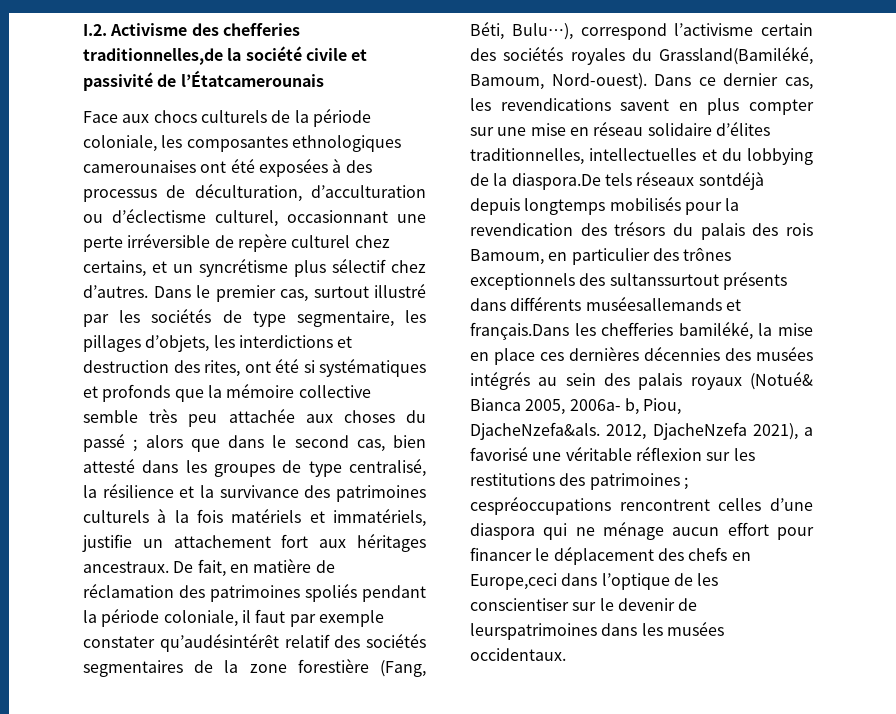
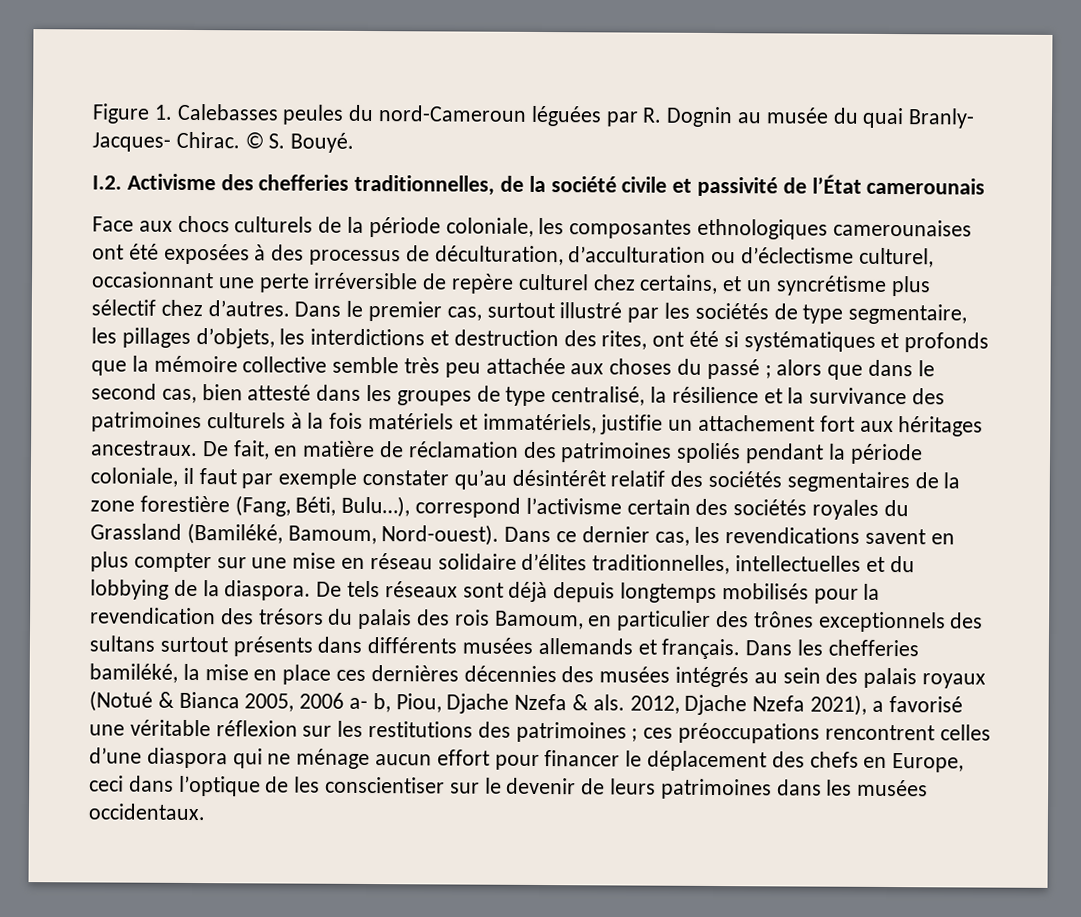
+ Figure 1. Calebasses peules du nord-Cameroun léguées par R. Dognin au musée du quai Branly- Jacques- Chirac. © S. Bouyé.
- I.2. Activisme des chefferies traditionnelles,de la société civile et passivité de l’Étatcamerounais
+ I.2. Activisme des chefferies traditionnelles, de la société civile et passivité de l’État camerounais
- De fait, en matière de réclamation des patrimoines spoliés pendant la période coloniale, il faut par exemple constater qu’audésintérêt relatif des sociétés segmentaires de la zone forestière (Fang, Béti, Bulu…), correspond l’activisme certain des sociétés royales du Grassland(Bamiléké, Bamoum, Nord-ouest).
+ De fait, en matière de réclamation des patrimoines spoliés pendant la période coloniale, il faut par exemple constater qu’au désintérêt relatif des sociétés segmentaires de la zone forestière (Fang, Béti, Bulu…), correspond l’activisme certain des sociétés royales du Grassland (Bamiléké, Bamoum, Nord-ouest).
- Dans ce dernier cas, les revendications savent en plus compter sur une mise en réseau solidaire d’élites traditionnelles, intellectuelles et du lobbying de la diaspora.De tels réseaux sontdéjà depuis longtemps mobilisés pour la revendication des trésors du palais des rois Bamoum, en particulier des trônes exceptionnels des sultanssurtout présents dans différents muséesallemands et français.Dans les chefferies bamiléké, la mise en place ces dernières décennies des musées intégrés au sein des palais royaux (Notué& Bianca 2005, 2006a- b, Piou, DjacheNzefa&als. 2012, DjacheNzefa 2021), a favorisé une véritable réflexion sur les restitutions des patrimoines ;
+ Dans ce dernier cas, les revendications savent en plus compter sur une mise en réseau solidaire d’élites traditionnelles, intellectuelles et du lobbying de la diaspora. De tels réseaux sont déjà depuis longtemps mobilisés pour la revendication des trésors du palais des rois Bamoum, en particulier des trônes exceptionnels des sultans surtout présents dans différents musées allemands et français. Dans les chefferies bamiléké, la mise en place ces dernières décennies des musées intégrés au sein des palais royaux (Notué & Bianca 2005, 2006 a- b, Piou, Djache Nzefa & als. 2012, Djache Nzefa 2021), a favorisé une véritable réflexion sur les restitutions des patrimoines ;
- cespréoccupations rencontrent celles d’une diaspora qui ne ménage aucun effort pour financer le déplacement des chefs en Europe,ceci dans l’optique de les conscientiser sur le devenir de leurspatrimoines dans les musées occidentaux.
+ ces préoccupations rencontrent celles d’une diaspora qui ne ménage aucun effort pour financer le déplacement des chefs en Europe, ceci dans l’optique de les conscientiser sur le devenir de leurs patrimoines dans les musées occidentaux.

